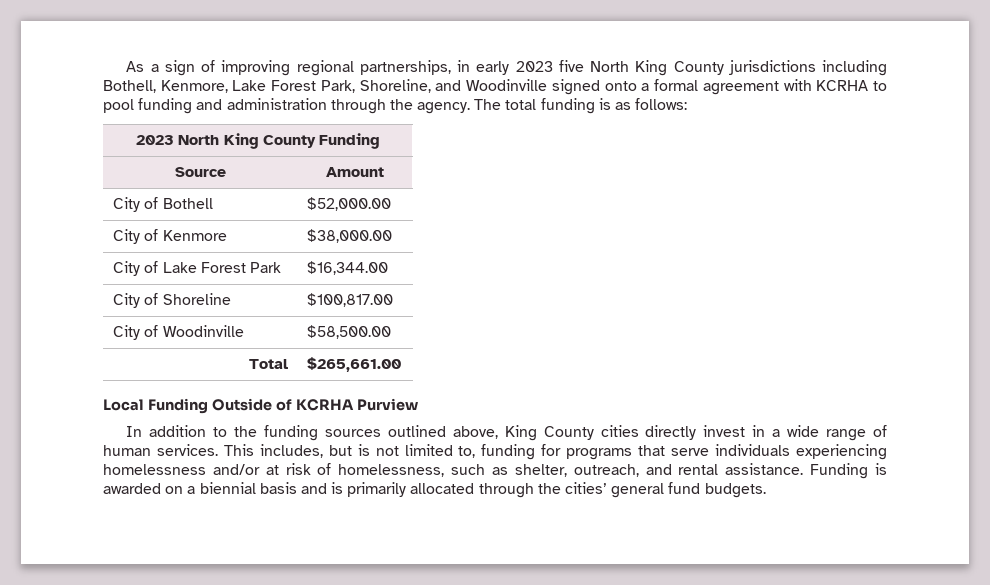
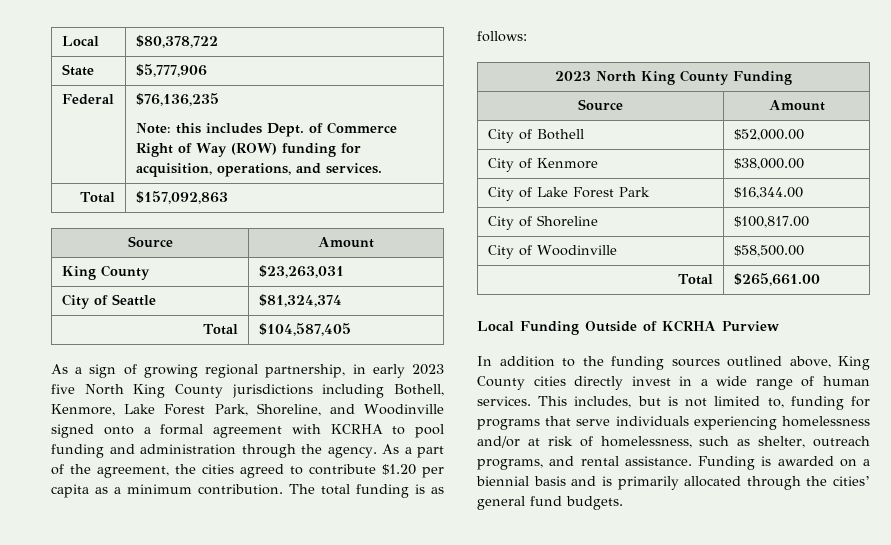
+ Local | $80,378,722
+ State | $5,777,906
+ Federal | $76,136,235
+ Note: this includes Dept. of Commerce Right of Way (ROW) funding for acquisition, operations, and services.
+ Total | $157,092,863
+ Source | Amount
+ King County | $23,263,031
+ City of Seattle | $81,324,374
+ Total | $104,587,405
- As a sign of improving regional partnerships, in early 2023 five North King County jurisdictions including Bothell, Kenmore, Lake Forest Park, Shoreline, and Woodinville signed onto a formal agreement with KCRHA to pool funding and administration through the agency.
+ As a sign of growing regional partnership, in early 2023 five North King County jurisdictions including Bothell, Kenmore, Lake Forest Park, Shoreline, and Woodinville signed onto a formal agreement with KCRHA to pool funding and administration through the agency.
+ As a part of the agreement, the cities agreed to contribute $1.20 per capita as a minimum contribution.
- This includes, but is not limited to, funding for programs that serve individuals experiencing homelessness and/or at risk of homelessness, such as shelter, outreach, and rental assistance.
+ This includes, but is not limited to, funding for programs that serve individuals experiencing homelessness and/or at risk of homelessness, such as shelter, outreach programs, and rental assistance.

